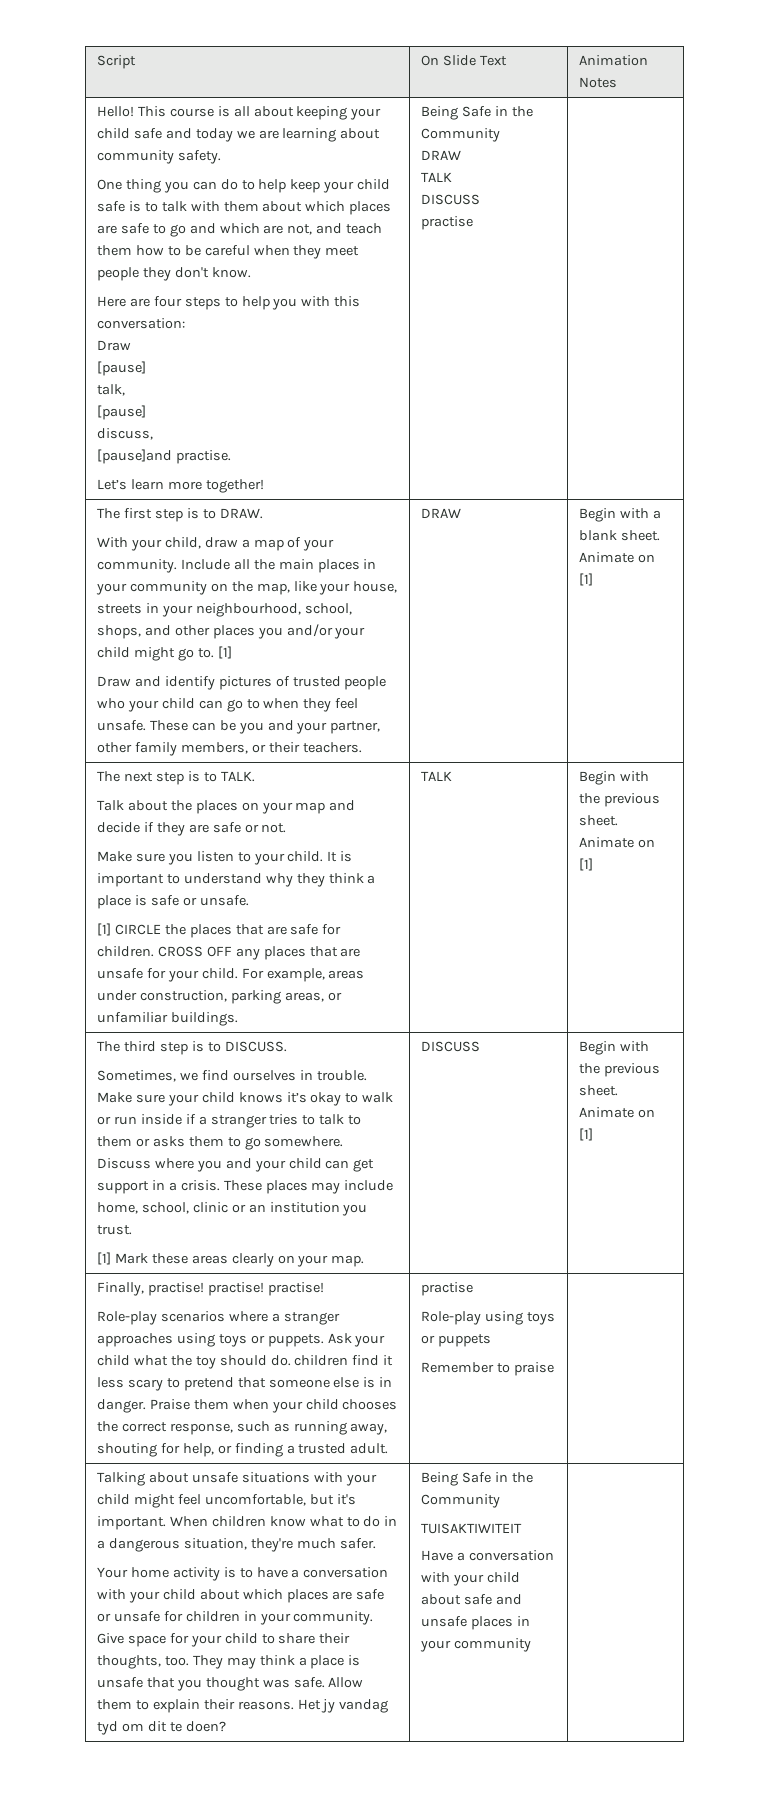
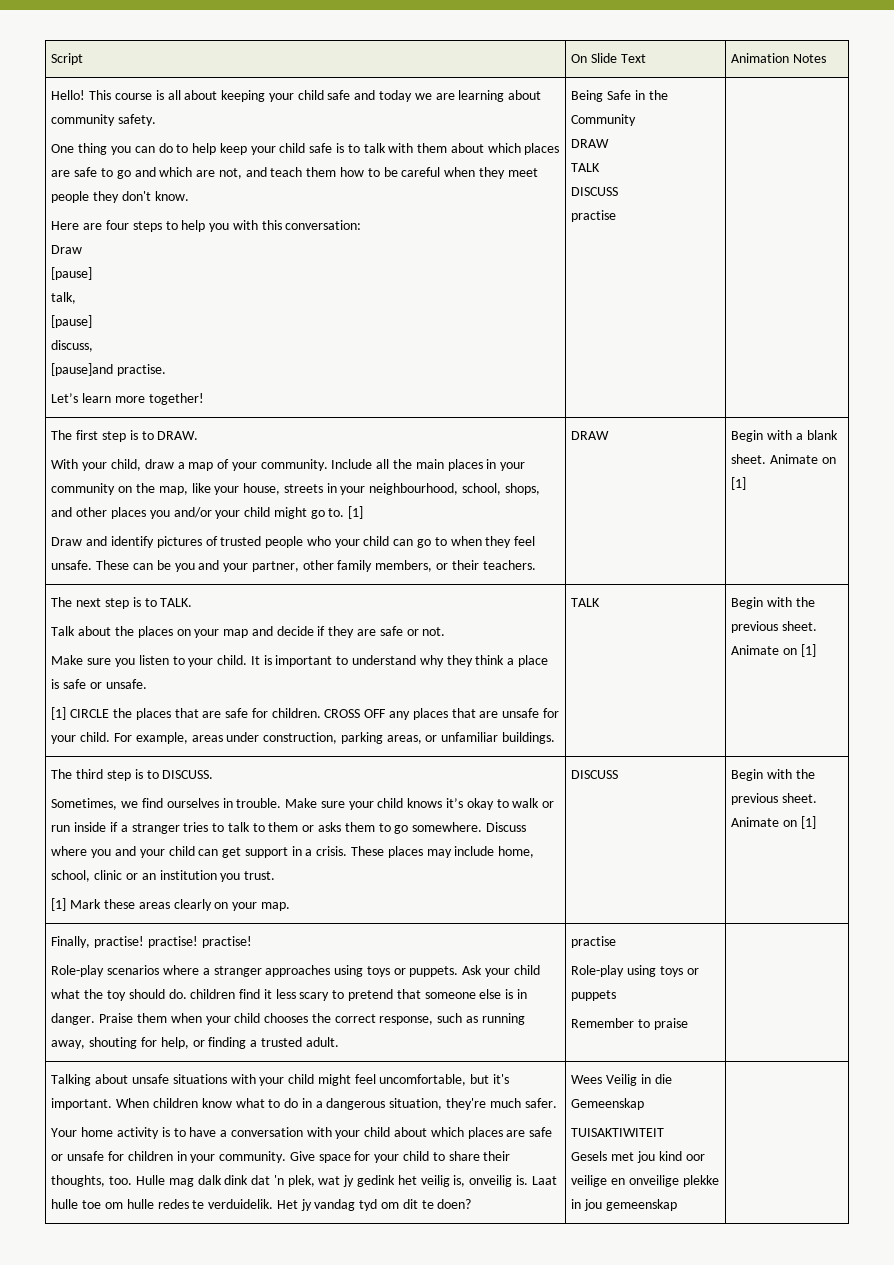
- They may think a place is unsafe that you thought was safe. Allow them to explain their reasons.
+ Hulle mag dalk dink dat 'n plek, wat jy gedink het veilig is, onveilig is. Laat hulle toe om hulle redes te verduidelik.
- Het jy vandag tyd om dit te doen? | Being Safe in the Community
+ Het jy vandag tyd om dit te doen? | Wees Veilig in die Gemeenskap
  TUISAKTIWITEIT
- Have a conversation with your child about safe and unsafe places in your community
+ Gesels met jou kind oor veilige en onveilige plekke in jou gemeenskap

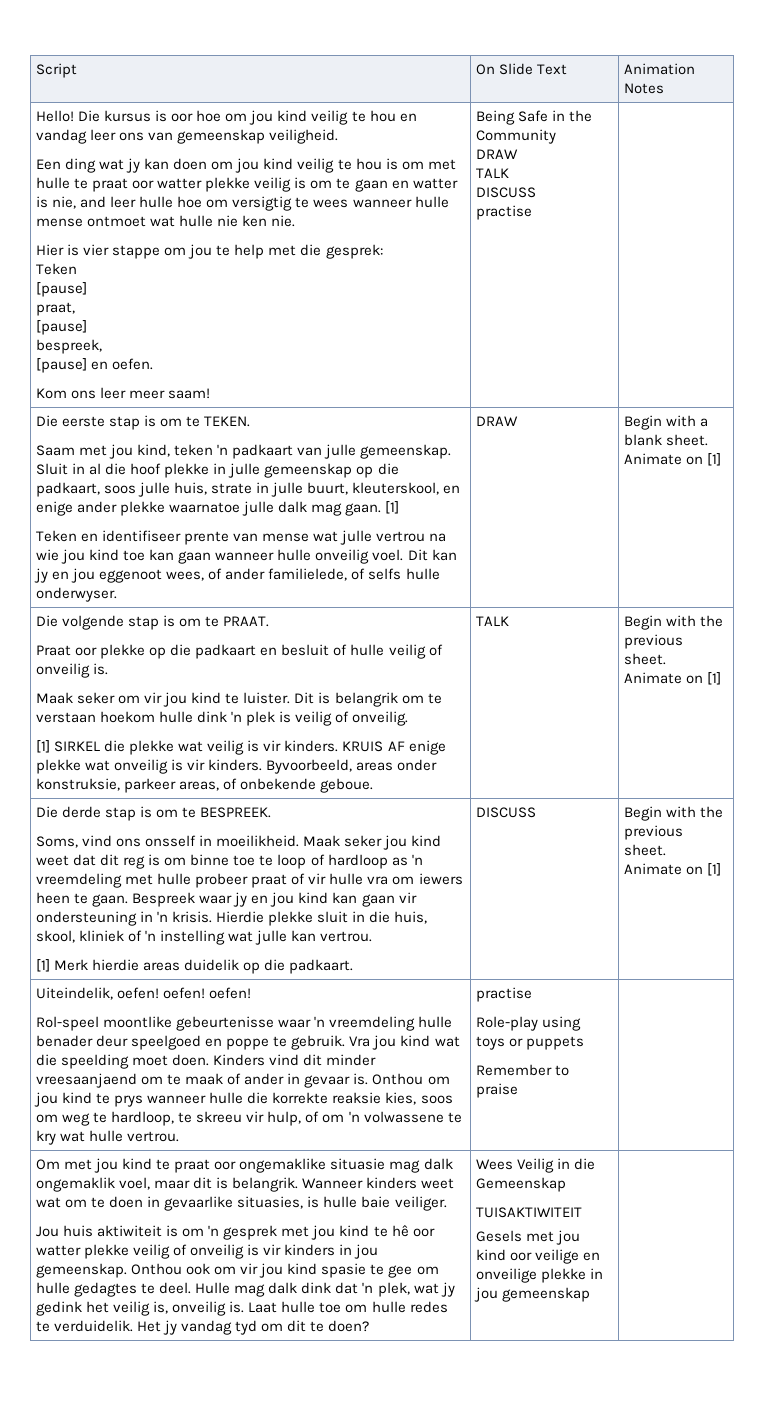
- This course is all about keeping your child safe and today we are learning about community safety.
- One thing you can do to help keep your child safe is to talk with them about which places are safe to go and which are not, and teach them how to be careful when they meet people they don't know.
- Here are four steps to help you with this conversation:
- Draw
+ Die kursus is oor hoe om jou kind veilig te hou en vandag leer ons van gemeenskap veiligheid.
+ Een ding wat jy kan doen om jou kind veilig te hou is om met hulle te praat oor watter plekke veilig is om te gaan en watter is nie, and leer hulle hoe om versigtig te wees wanneer hulle mense ontmoet wat hulle nie ken nie.
+ Hier is vier stappe om jou te help met die gesprek:
+ Teken
  [pause]
- talk,
+ praat,
  [pause]
- discuss,
- [pause]and practise.
- Let’s learn more together!
+ bespreek,
+ [pause] en oefen.
+ Kom ons leer meer saam!
- The first step is to DRAW.
- With your child, draw a map of your community. Include all the main places in your community on the map, like your house, streets in your neighbourhood, school, shops, and other places you and/or your child might go to. [1]
- Draw and identify pictures of trusted people who your child can go to when they feel unsafe. These can be you and your partner, other family members, or their teachers.
+ Die eerste stap is om te TEKEN.
+ Saam met jou kind, teken 'n padkaart van julle gemeenskap. Sluit in al die hoof plekke in julle gemeenskap op die padkaart, soos julle huis, strate in julle buurt, kleuterskool, en enige ander plekke waarnatoe julle dalk mag gaan. [1]
+ Teken en identifiseer prente van mense wat julle vertrou na wie jou kind toe kan gaan wanneer hulle onveilig voel. Dit kan jy en jou eggenoot wees, of ander familielede, of selfs hulle onderwyser.
- The next step is to TALK.
- Talk about the places on your map and decide if they are safe or not.
- Make sure you listen to your child. It is important to understand why they think a place is safe or unsafe.
- [1] CIRCLE the places that are safe for children. CROSS OFF any places that are unsafe for your child. For example, areas under construction, parking areas, or unfamiliar buildings.
+ Die volgende stap is om te PRAAT.
+ Praat oor plekke op die padkaart en besluit of hulle veilig of onveilig is.
+ Maak seker om vir jou kind te luister. Dit is belangrik om te verstaan hoekom hulle dink 'n plek is veilig of onveilig.
+ [1] SIRKEL die plekke wat veilig is vir kinders. KRUIS AF enige plekke wat onveilig is vir kinders. Byvoorbeeld, areas onder konstruksie, parkeer areas, of onbekende geboue.
- The third step is to DISCUSS.
- Sometimes, we find ourselves in trouble. Make sure your child knows it’s okay to walk or run inside if a stranger tries to talk to them or asks them to go somewhere. Discuss where you and your child can get support in a crisis. These places may include home, school, clinic or an institution you trust.
- [1] Mark these areas clearly on your map.
+ Die derde stap is om te BESPREEK.
+ Soms, vind ons onsself in moeilikheid. Maak seker jou kind weet dat dit reg is om binne toe te loop of hardloop as 'n vreemdeling met hulle probeer praat of vir hulle vra om iewers heen te gaan. Bespreek waar jy en jou kind kan gaan vir ondersteuning in 'n krisis. Hierdie plekke sluit in die huis, skool, kliniek of 'n instelling wat julle kan vertrou.
+ [1] Merk hierdie areas duidelik op die padkaart.
- Finally, practise! practise! practise!
- Role-play scenarios where a stranger approaches using toys or puppets. Ask your child what the toy should do. children find it less scary to pretend that someone else is in danger. Praise them when your child chooses the correct response, such as running away, shouting for help, or finding a trusted adult.
+ Uiteindelik, oefen! oefen! oefen!
+ Rol-speel moontlike gebeurtenisse waar 'n vreemdeling hulle benader deur speelgoed en poppe te gebruik. Vra jou kind wat die speelding moet doen. Kinders vind dit minder vreesaanjaend om te maak of ander in gevaar is. Onthou om jou kind te prys wanneer hulle die korrekte reaksie kies, soos om weg te hardloop, te skreeu vir hulp, of om 'n volwassene te kry wat hulle vertrou.
- Talking about unsafe situations with your child might feel uncomfortable, but it's important. When children know what to do in a dangerous situation, they're much safer.
- Your home activity is to have a conversation with your child about which places are safe or unsafe for children in your community. Give space for your child to share their thoughts, too.
+ Om met jou kind te praat oor ongemaklike situasie mag dalk ongemaklik voel, maar dit is belangrik. Wanneer kinders weet wat om te doen in gevaarlike situasies, is hulle baie veiliger.
+ Jou huis aktiwiteit is om 'n gesprek met jou kind te hê oor watter plekke veilig of onveilig is vir kinders in jou gemeenskap. Onthou ook om vir jou kind spasie te gee om hulle gedagtes te deel.

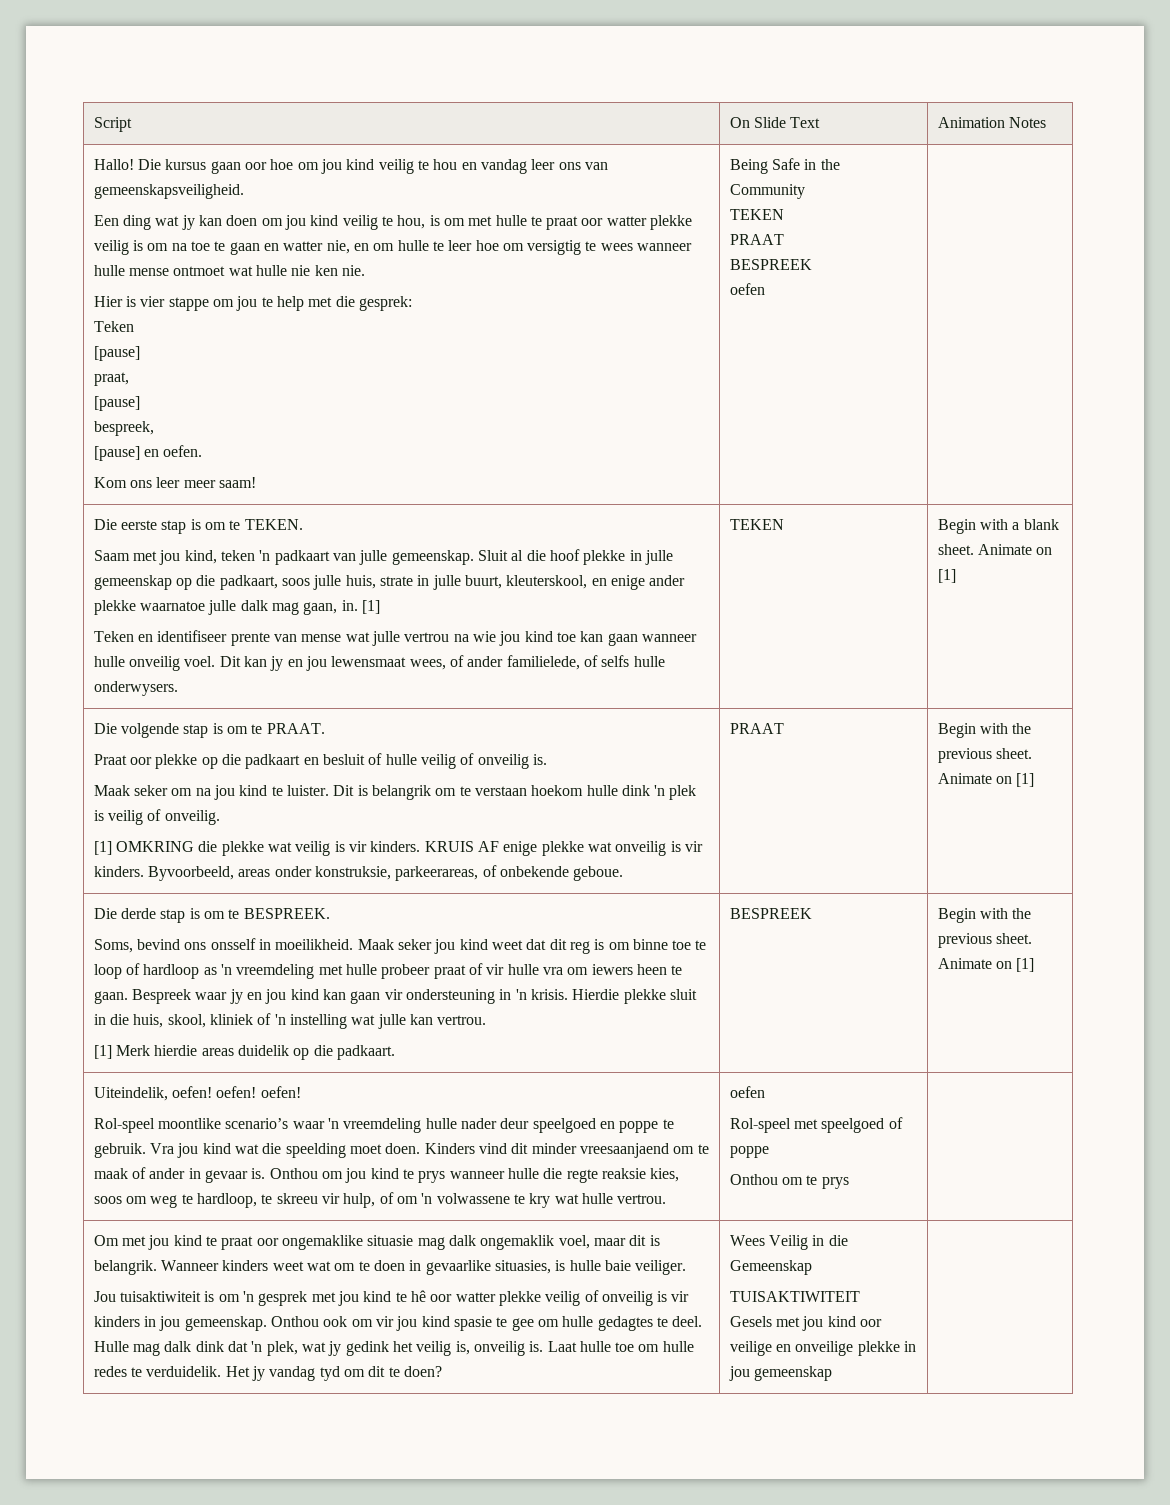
- Hello!
+ Hallo!
- Die kursus is oor hoe om jou kind veilig te hou en vandag leer ons van gemeenskap veiligheid.
+ Die kursus gaan oor hoe om jou kind veilig te hou en vandag leer ons van gemeenskapsveiligheid.
- Een ding wat jy kan doen om jou kind veilig te hou is om met hulle te praat oor watter plekke veilig is om te gaan en watter is nie, and leer hulle hoe om versigtig te wees wanneer hulle mense ontmoet wat hulle nie ken nie.
+ Een ding wat jy kan doen om jou kind veilig te hou, is om met hulle te praat oor watter plekke veilig is om na toe te gaan en watter nie, en om hulle te leer hoe om versigtig te wees wanneer hulle mense ontmoet wat hulle nie ken nie.
  Being Safe in the Community
- DRAW
- TALK
- DISCUSS
- practise
+ TEKEN
+ PRAAT
+ BESPREEK
+ oefen
- Sluit in al die hoof plekke in julle gemeenskap op die padkaart, soos julle huis, strate in julle buurt, kleuterskool, en enige ander plekke waarnatoe julle dalk mag gaan.
+ Sluit al die hoof plekke in julle gemeenskap op die padkaart, soos julle huis, strate in julle buurt, kleuterskool, en enige ander plekke waarnatoe julle dalk mag gaan, in.
- Dit kan jy en jou eggenoot wees, of ander familielede, of selfs hulle onderwyser. | DRAW
+ Dit kan jy en jou lewensmaat wees, of ander familielede, of selfs hulle onderwysers. | TEKEN
- Maak seker om vir jou kind te luister.
+ Maak seker om na jou kind te luister.
- [1] SIRKEL die plekke wat veilig is vir kinders.
+ [1] OMKRING die plekke wat veilig is vir kinders.
- Byvoorbeeld, areas onder konstruksie, parkeer areas, of onbekende geboue. | TALK
+ Byvoorbeeld, areas onder konstruksie, parkeerareas, of onbekende geboue. | PRAAT
- Soms, vind ons onsself in moeilikheid.
+ Soms, bevind ons onsself in moeilikheid.
- [1] Merk hierdie areas duidelik op die padkaart. | DISCUSS
+ [1] Merk hierdie areas duidelik op die padkaart. | BESPREEK
- Rol-speel moontlike gebeurtenisse waar 'n vreemdeling hulle benader deur speelgoed en poppe te gebruik.
+ Rol-speel moontlike scenario’s waar 'n vreemdeling hulle nader deur speelgoed en poppe te gebruik.
- Onthou om jou kind te prys wanneer hulle die korrekte reaksie kies, soos om weg te hardloop, te skreeu vir hulp, of om 'n volwassene te kry wat hulle vertrou. | practise
- Role-play using toys or puppets
- Remember to praise
+ Onthou om jou kind te prys wanneer hulle die regte reaksie kies, soos om weg te hardloop, te skreeu vir hulp, of om 'n volwassene te kry wat hulle vertrou. | oefen
+ Rol-speel met speelgoed of poppe
+ Onthou om te prys
- Jou huis aktiwiteit is om 'n gesprek met jou kind te hê oor watter plekke veilig of onveilig is vir kinders in jou gemeenskap.
+ Jou tuisaktiwiteit is om 'n gesprek met jou kind te hê oor watter plekke veilig of onveilig is vir kinders in jou gemeenskap.

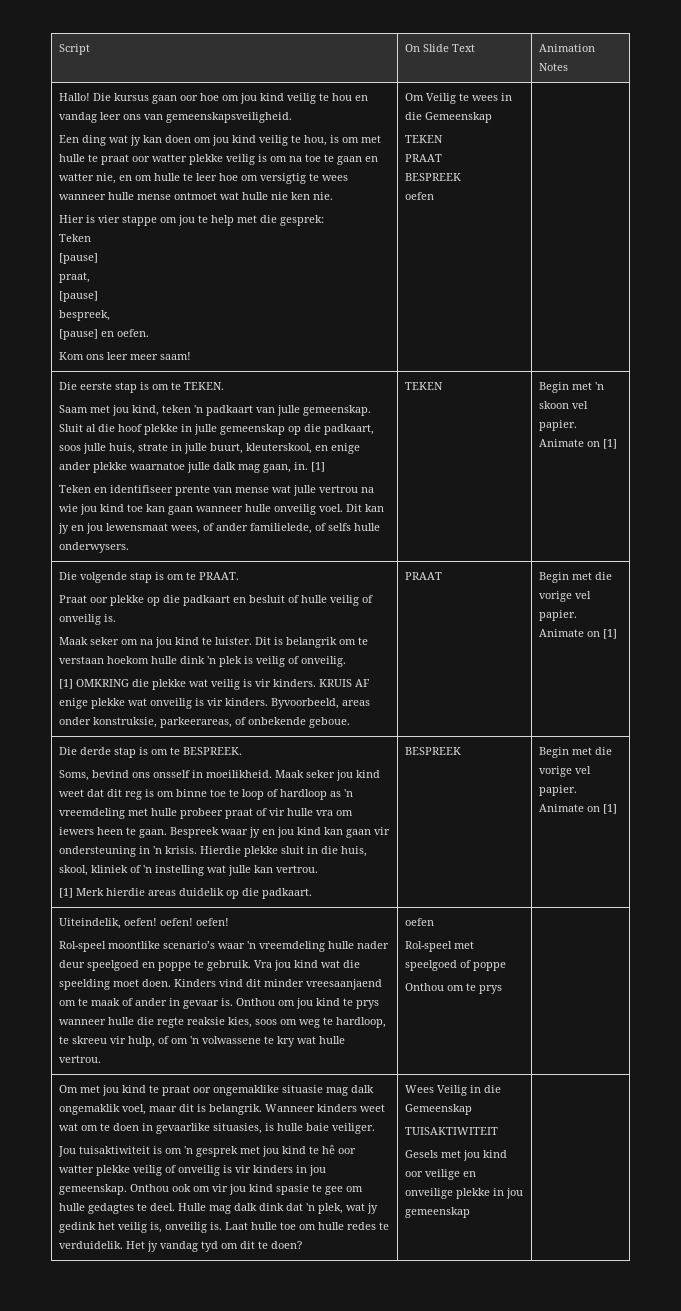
- Being Safe in the Community
+ Om Veilig te wees in die Gemeenskap
- Begin with a blank sheet.
+ Begin met 'n skoon vel papier.
- PRAAT | Begin with the previous sheet.
+ PRAAT | Begin met die vorige vel papier.
- BESPREEK | Begin with the previous sheet.
+ BESPREEK | Begin met die vorige vel papier.

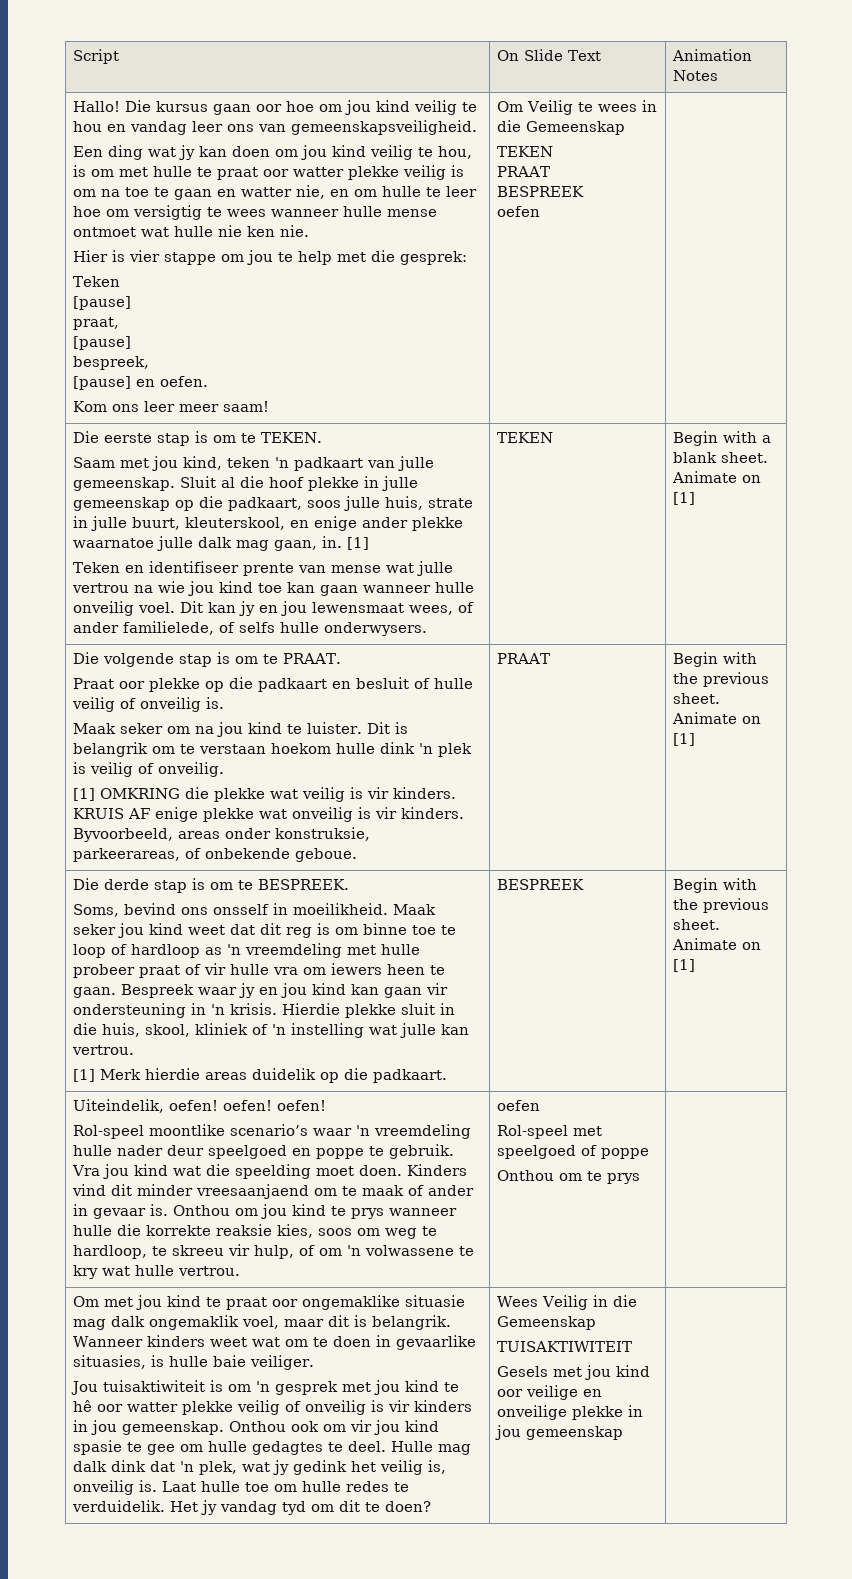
- Begin met 'n skoon vel papier.
+ Begin with a blank sheet.
- PRAAT | Begin met die vorige vel papier.
+ PRAAT | Begin with the previous sheet.
- BESPREEK | Begin met die vorige vel papier.
+ BESPREEK | Begin with the previous sheet.
- Onthou om jou kind te prys wanneer hulle die regte reaksie kies, soos om weg te hardloop, te skreeu vir hulp, of om 'n volwassene te kry wat hulle vertrou.
+ Onthou om jou kind te prys wanneer hulle die korrekte reaksie kies, soos om weg te hardloop, te skreeu vir hulp, of om 'n volwassene te kry wat hulle vertrou.

